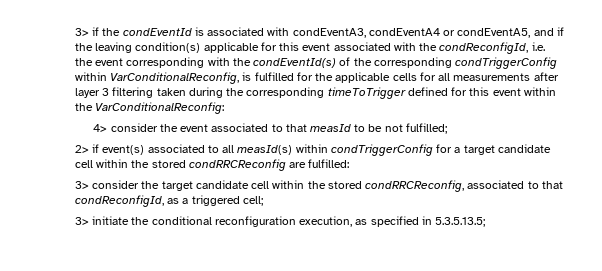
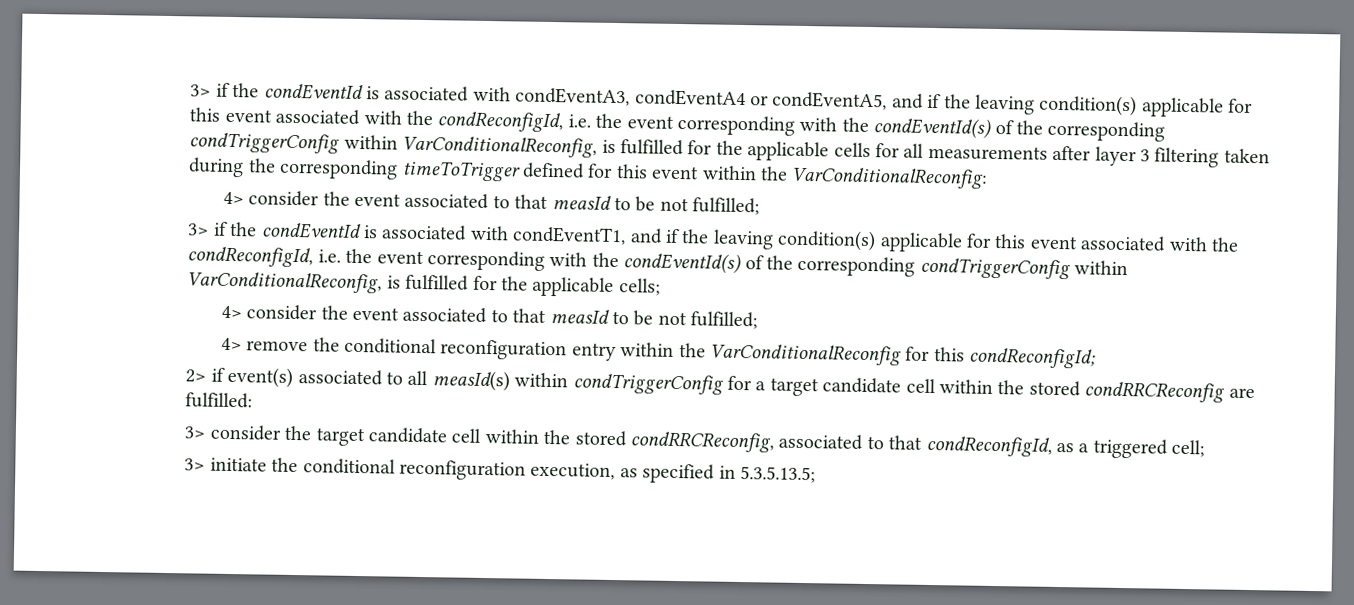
+ 3> if the condEventId is associated with condEventT1, and if the leaving condition(s) applicable for this event associated with the condReconfigId, i.e. the event corresponding with the condEventId(s) of the corresponding condTriggerConfig within VarConditionalReconfig, is fulfilled for the applicable cells;
+ 4> consider the event associated to that measId to be not fulfilled;
+ 4> remove the conditional reconfiguration entry within the VarConditionalReconfig for this condReconfigId;

